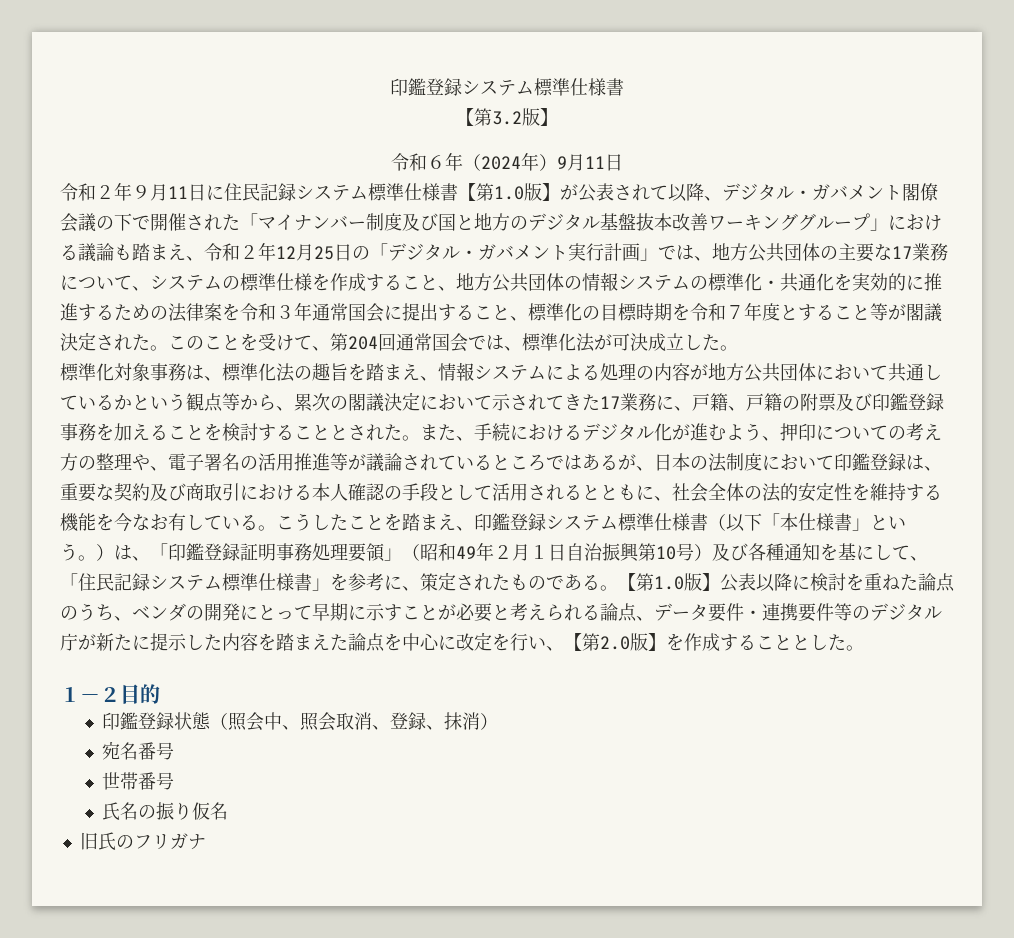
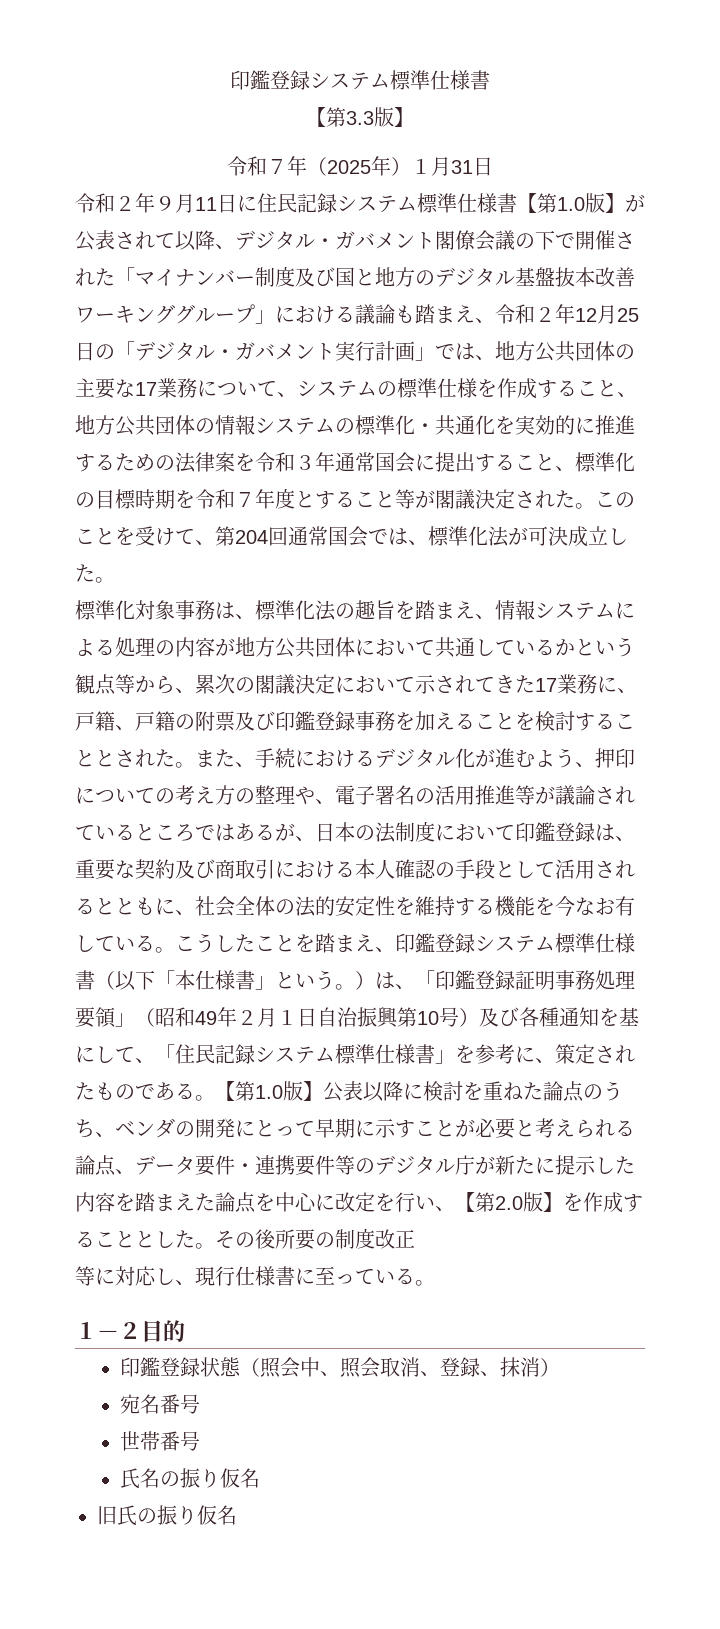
- 【第3.2版】
+ 【第3.3版】
- 令和６年（2024年）9月11日
+ 令和７年（2025年）１月31日
+ その後所要の制度改正
+ 等に対応し、現行仕様書に至っている。
- 旧氏のフリガナ
+ 旧氏の振り仮名

